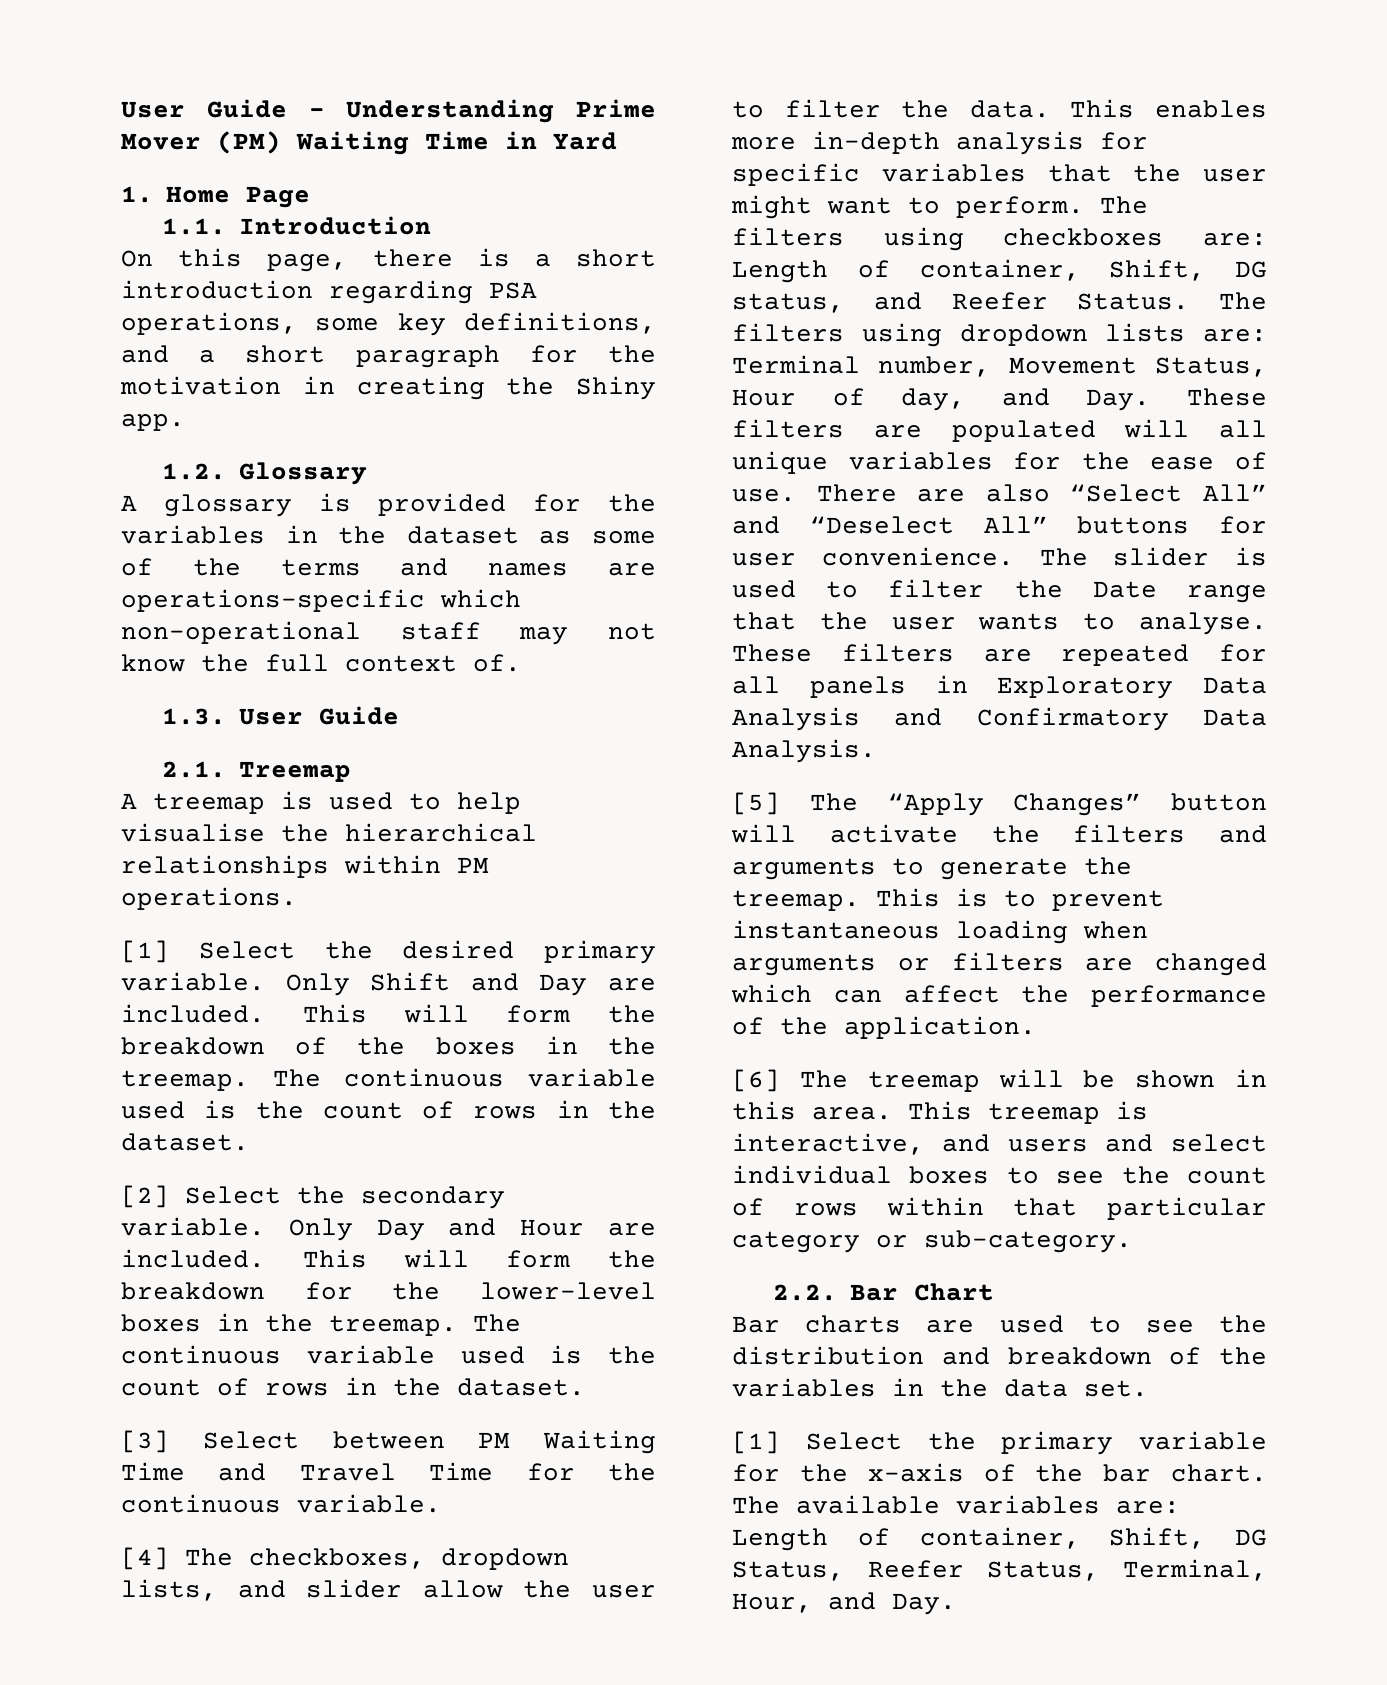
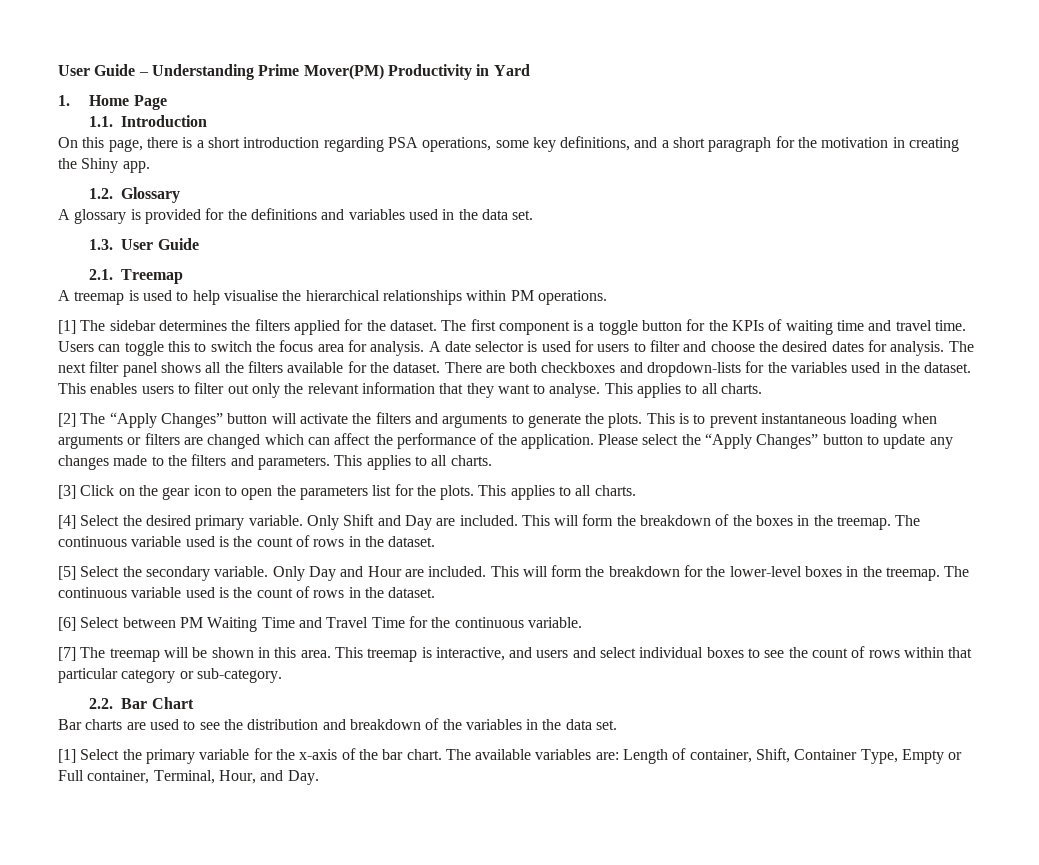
- User Guide – Understanding Prime Mover (PM) Waiting Time in Yard
+ User Guide – Understanding Prime Mover(PM) Productivity in Yard
- A glossary is provided for the variables in the dataset as some of the terms and names are operations-specific which non-operational staff may not know the full context of.
+ A glossary is provided for the definitions and variables used in the data set.
- [1] Select the desired primary variable.
+ [1] The sidebar determines the filters applied for the dataset. The first component is a toggle button for the KPIs of waiting time and travel time. Users can toggle this to switch the focus area for analysis. A date selector is used for users to filter and choose the desired dates for analysis. The next filter panel shows all the filters available for the dataset. There are both checkboxes and dropdown-lists for the variables used in the dataset. This enables users to filter out only the relevant information that they want to analyse. This applies to all charts.
+ [2] The “Apply Changes” button will activate the filters and arguments to generate the plots. This is to prevent instantaneous loading when arguments or filters are changed which can affect the performance of the application. Please select the “Apply Changes” button to update any changes made to the filters and parameters. This applies to all charts.
+ [3] Click on the gear icon to open the parameters list for the plots. This applies to all charts.
+ [4] Select the desired primary variable.
- [2] Select the secondary variable.
+ [5] Select the secondary variable.
- [3] Select between PM Waiting Time and Travel Time for the continuous variable.
+ [6] Select between PM Waiting Time and Travel Time for the continuous variable.
- [4] The checkboxes, dropdown lists, and slider allow the user to filter the data. This enables more in-depth analysis for specific variables that the user might want to perform. The filters using checkboxes are: Length of container, Shift, DG status, and Reefer Status. The filters using dropdown lists are: Terminal number, Movement Status, Hour of day, and Day. These filters are populated will all unique variables for the ease of use. There are also “Select All” and “Deselect All” buttons for user convenience. The slider is used to filter the Date range that the user wants to analyse. These filters are repeated for all panels in Exploratory Data Analysis and Confirmatory Data Analysis.
- [5] The “Apply Changes” button will activate the filters and arguments to generate the treemap. This is to prevent instantaneous loading when arguments or filters are changed which can affect the performance of the application.
- [6] The treemap will be shown in this area.
+ [7] The treemap will be shown in this area.
- The available variables are: Length of container, Shift, DG Status, Reefer Status, Terminal, Hour, and Day.
+ The available variables are: Length of container, Shift, Container Type, Empty or Full container, Terminal, Hour, and Day.

